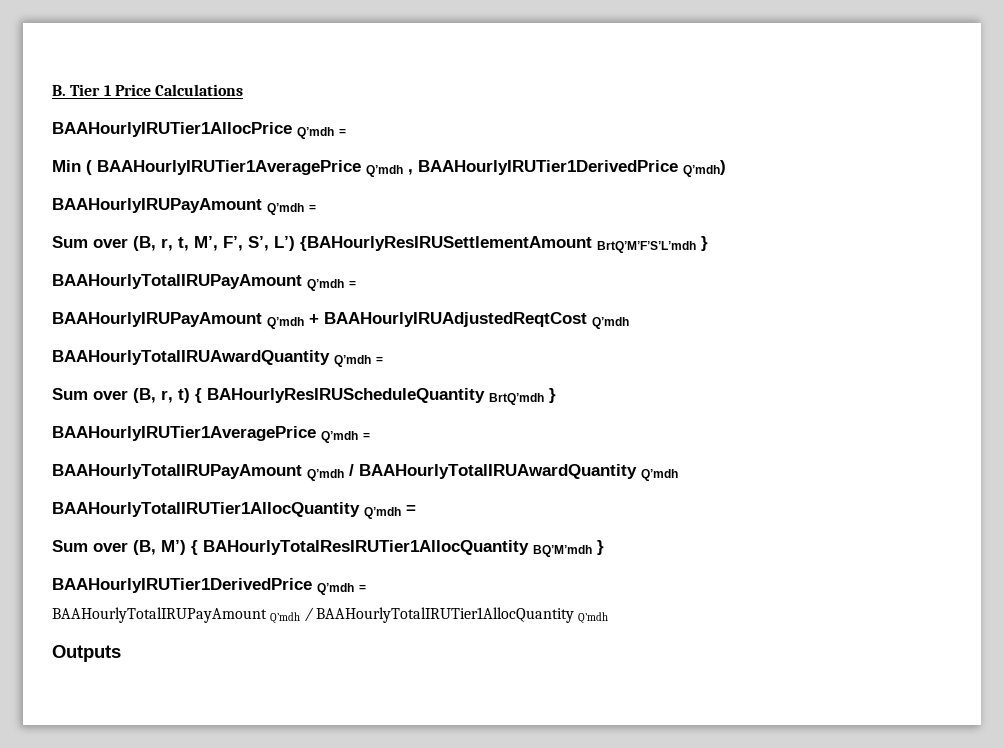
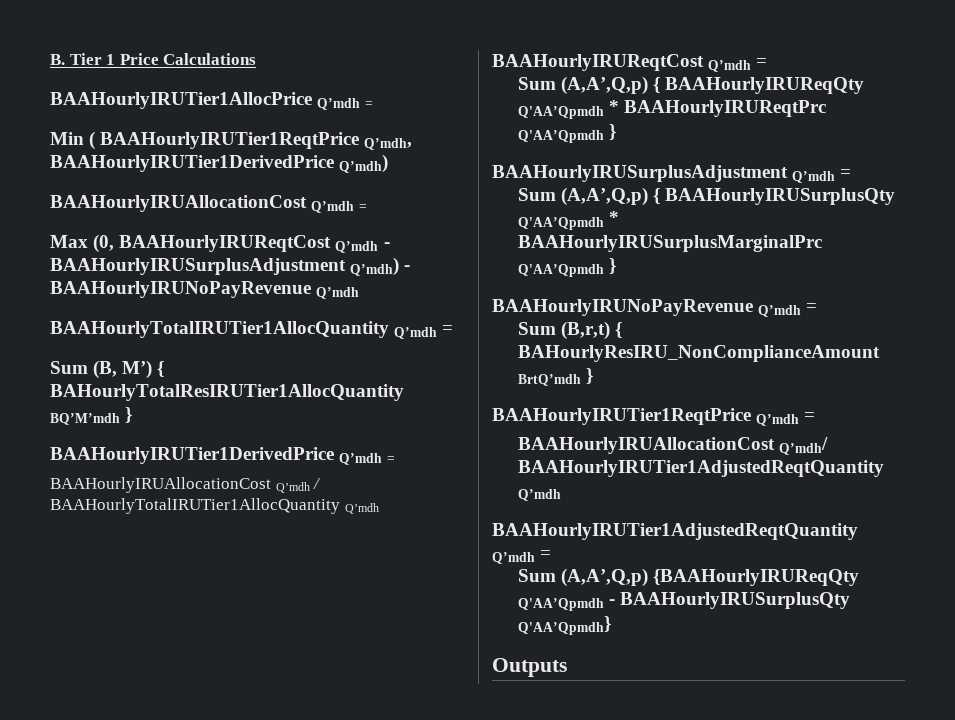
- Min ( BAAHourlyIRUTier1AveragePrice Q’mdh , BAAHourlyIRUTier1DerivedPrice Q’mdh)
+ Min ( BAAHourlyIRUTier1ReqtPrice Q’mdh, BAAHourlyIRUTier1DerivedPrice Q’mdh)
- BAAHourlyIRUPayAmount Q’mdh =
- Sum over (B, r, t, M’, F’, S’, L’) {BAHourlyResIRUSettlementAmount BrtQ’M’F’S’L’mdh }
- BAAHourlyTotalIRUPayAmount Q’mdh =
- BAAHourlyIRUPayAmount Q’mdh + BAAHourlyIRUAdjustedReqtCost Q’mdh
- BAAHourlyTotalIRUAwardQuantity Q’mdh =
- Sum over (B, r, t) { BAHourlyResIRUScheduleQuantity BrtQ’mdh }
- BAAHourlyIRUTier1AveragePrice Q’mdh =
- BAAHourlyTotalIRUPayAmount Q’mdh / BAAHourlyTotalIRUAwardQuantity Q’mdh
+ BAAHourlyIRUAllocationCost Q’mdh =
+ Max (0, BAAHourlyIRUReqtCost Q’mdh - BAAHourlyIRUSurplusAdjustment Q’mdh) - BAAHourlyIRUNoPayRevenue Q’mdh
- Sum over (B, M’) { BAHourlyTotalResIRUTier1AllocQuantity BQ’M’mdh }
+ Sum (B, M’) { BAHourlyTotalResIRUTier1AllocQuantity BQ’M’mdh }
- BAAHourlyTotalIRUPayAmount Q’mdh / BAAHourlyTotalIRUTier1AllocQuantity Q’mdh
+ BAAHourlyIRUAllocationCost Q’mdh / BAAHourlyTotalIRUTier1AllocQuantity Q’mdh
+ BAAHourlyIRUReqtCost Q’mdh =
+ Sum (A,A’,Q,p) { BAAHourlyIRUReqQty Q'AA’Qpmdh * BAAHourlyIRUReqtPrc Q'AA’Qpmdh }
+ BAAHourlyIRUSurplusAdjustment Q’mdh =
+ Sum (A,A’,Q,p) { BAAHourlyIRUSurplusQty Q'AA’Qpmdh * BAAHourlyIRUSurplusMarginalPrc Q'AA’Qpmdh }
+ BAAHourlyIRUNoPayRevenue Q’mdh =
+ Sum (B,r,t) { BAHourlyResIRU_NonComplianceAmount BrtQ’mdh }
+ BAAHourlyIRUTier1ReqtPrice Q’mdh =
+ BAAHourlyIRUAllocationCost Q’mdh/ BAAHourlyIRUTier1AdjustedReqtQuantity Q’mdh
+ BAAHourlyIRUTier1AdjustedReqtQuantity Q’mdh =
+ Sum (A,A’,Q,p) {BAAHourlyIRUReqQty Q'AA’Qpmdh - BAAHourlyIRUSurplusQty Q'AA’Qpmdh}

